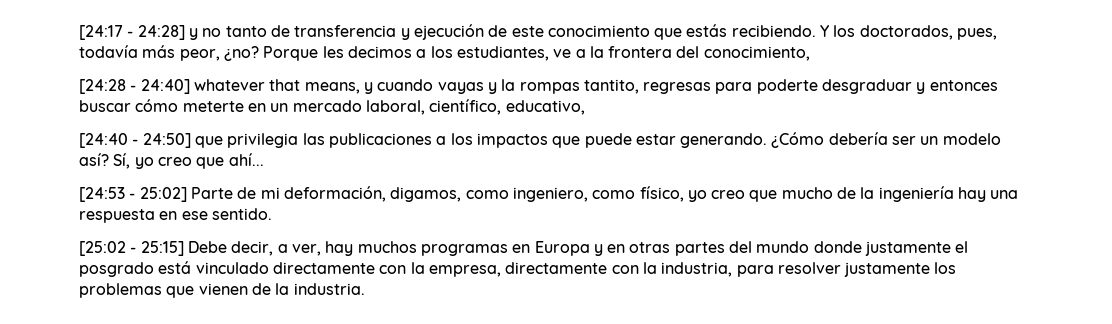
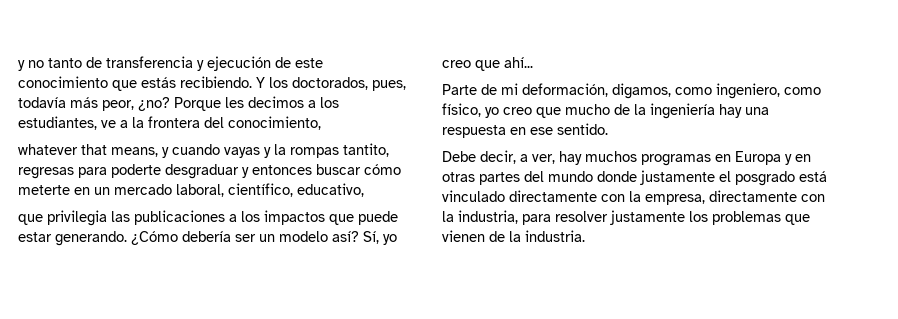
- [24:17 - 24:28] y no tanto de transferencia y ejecución de este conocimiento que estás recibiendo.
+ y no tanto de transferencia y ejecución de este conocimiento que estás recibiendo.
- [24:28 - 24:40] whatever that means, y cuando vayas y la rompas tantito, regresas para poderte desgraduar y entonces buscar cómo meterte en un mercado laboral, científico, educativo,
+ whatever that means, y cuando vayas y la rompas tantito, regresas para poderte desgraduar y entonces buscar cómo meterte en un mercado laboral, científico, educativo,
- [24:40 - 24:50] que privilegia las publicaciones a los impactos que puede estar generando.
+ que privilegia las publicaciones a los impactos que puede estar generando.
- [24:53 - 25:02] Parte de mi deformación, digamos, como ingeniero, como físico, yo creo que mucho de la ingeniería hay una respuesta en ese sentido.
+ Parte de mi deformación, digamos, como ingeniero, como físico, yo creo que mucho de la ingeniería hay una respuesta en ese sentido.
- [25:02 - 25:15] Debe decir, a ver, hay muchos programas en Europa y en otras partes del mundo donde justamente el posgrado está vinculado directamente con la empresa, directamente con la industria, para resolver justamente los problemas que vienen de la industria.
+ Debe decir, a ver, hay muchos programas en Europa y en otras partes del mundo donde justamente el posgrado está vinculado directamente con la empresa, directamente con la industria, para resolver justamente los problemas que vienen de la industria.

